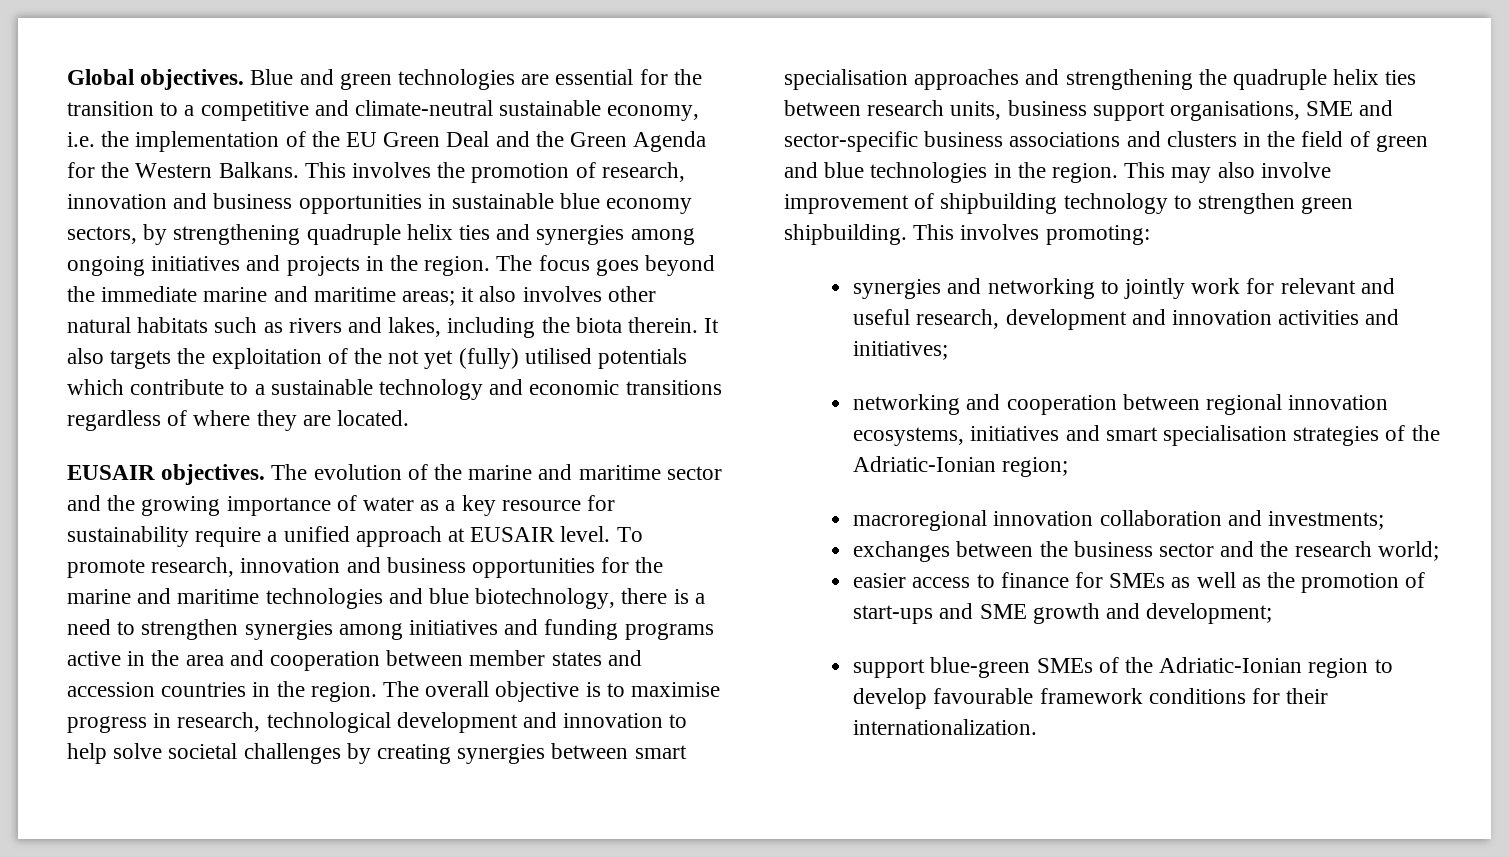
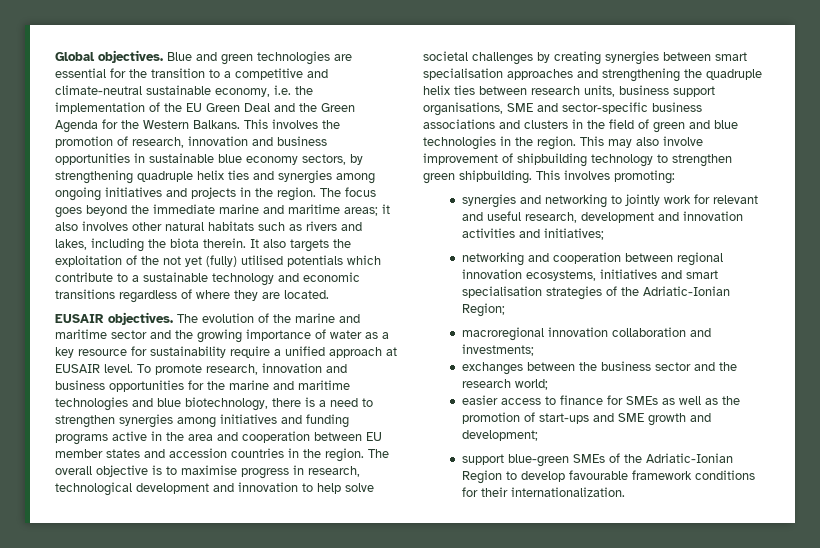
- To promote research, innovation and business opportunities for the marine and maritime technologies and blue biotechnology, there is a need to strengthen synergies among initiatives and funding programs active in the area and cooperation between member states and accession countries in the region.
+ To promote research, innovation and business opportunities for the marine and maritime technologies and blue biotechnology, there is a need to strengthen synergies among initiatives and funding programs active in the area and cooperation between EU member states and accession countries in the region.
- networking and cooperation between regional innovation ecosystems, initiatives and smart specialisation strategies of the Adriatic-Ionian region;
+ networking and cooperation between regional innovation ecosystems, initiatives and smart specialisation strategies of the Adriatic-Ionian Region;
- support blue-green SMEs of the Adriatic-Ionian region to develop favourable framework conditions for their internationalization.
+ support blue-green SMEs of the Adriatic-Ionian Region to develop favourable framework conditions for their internationalization.

